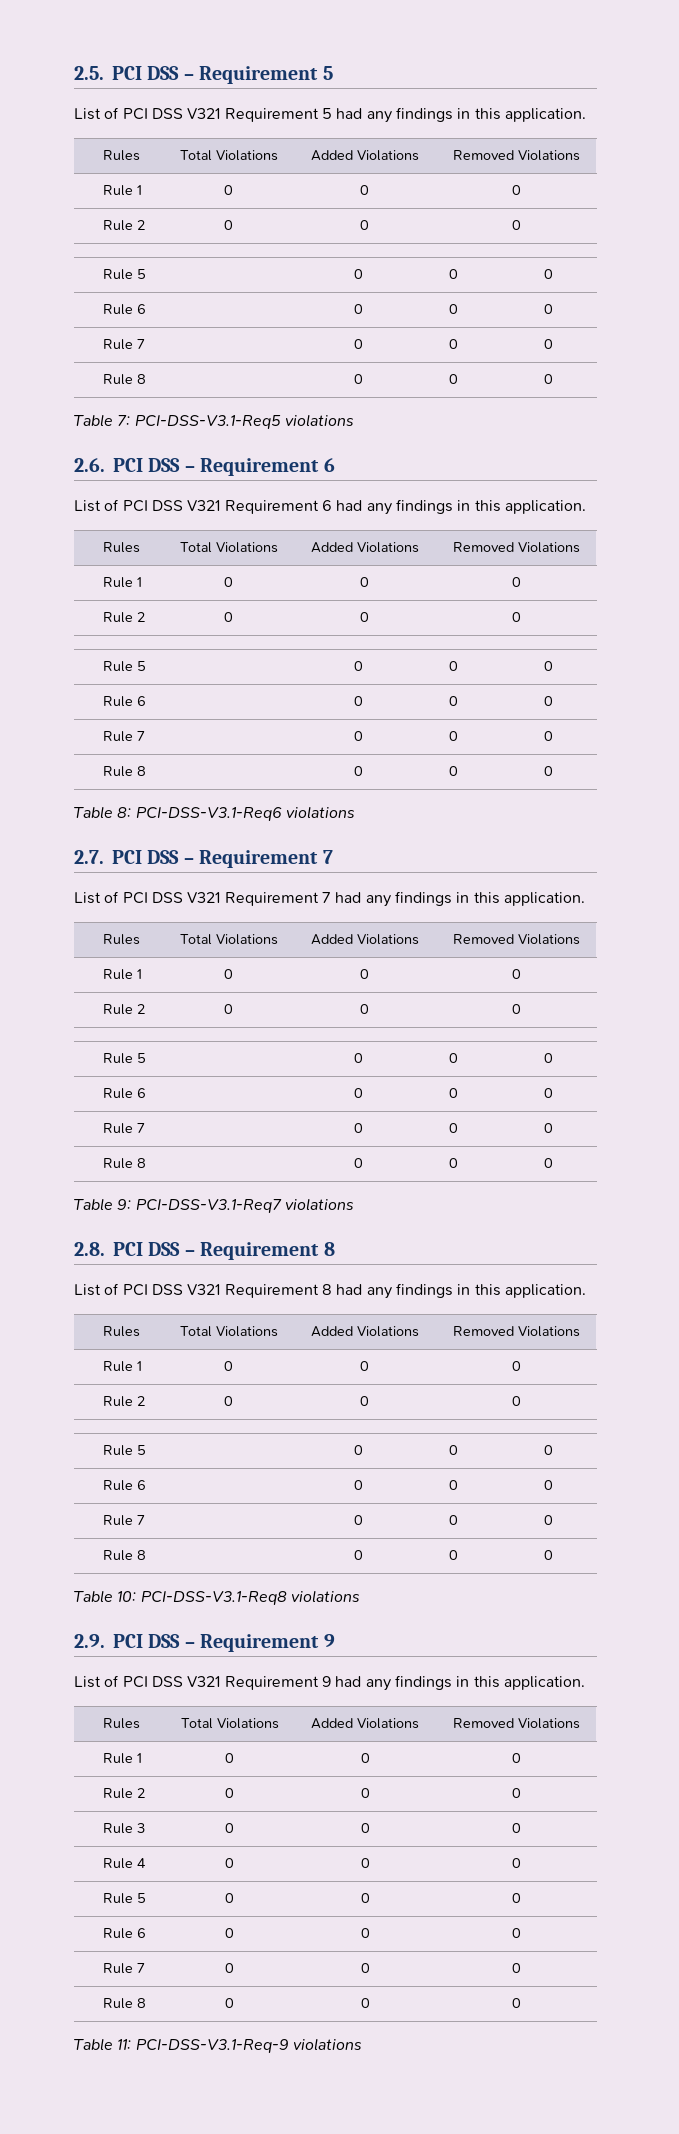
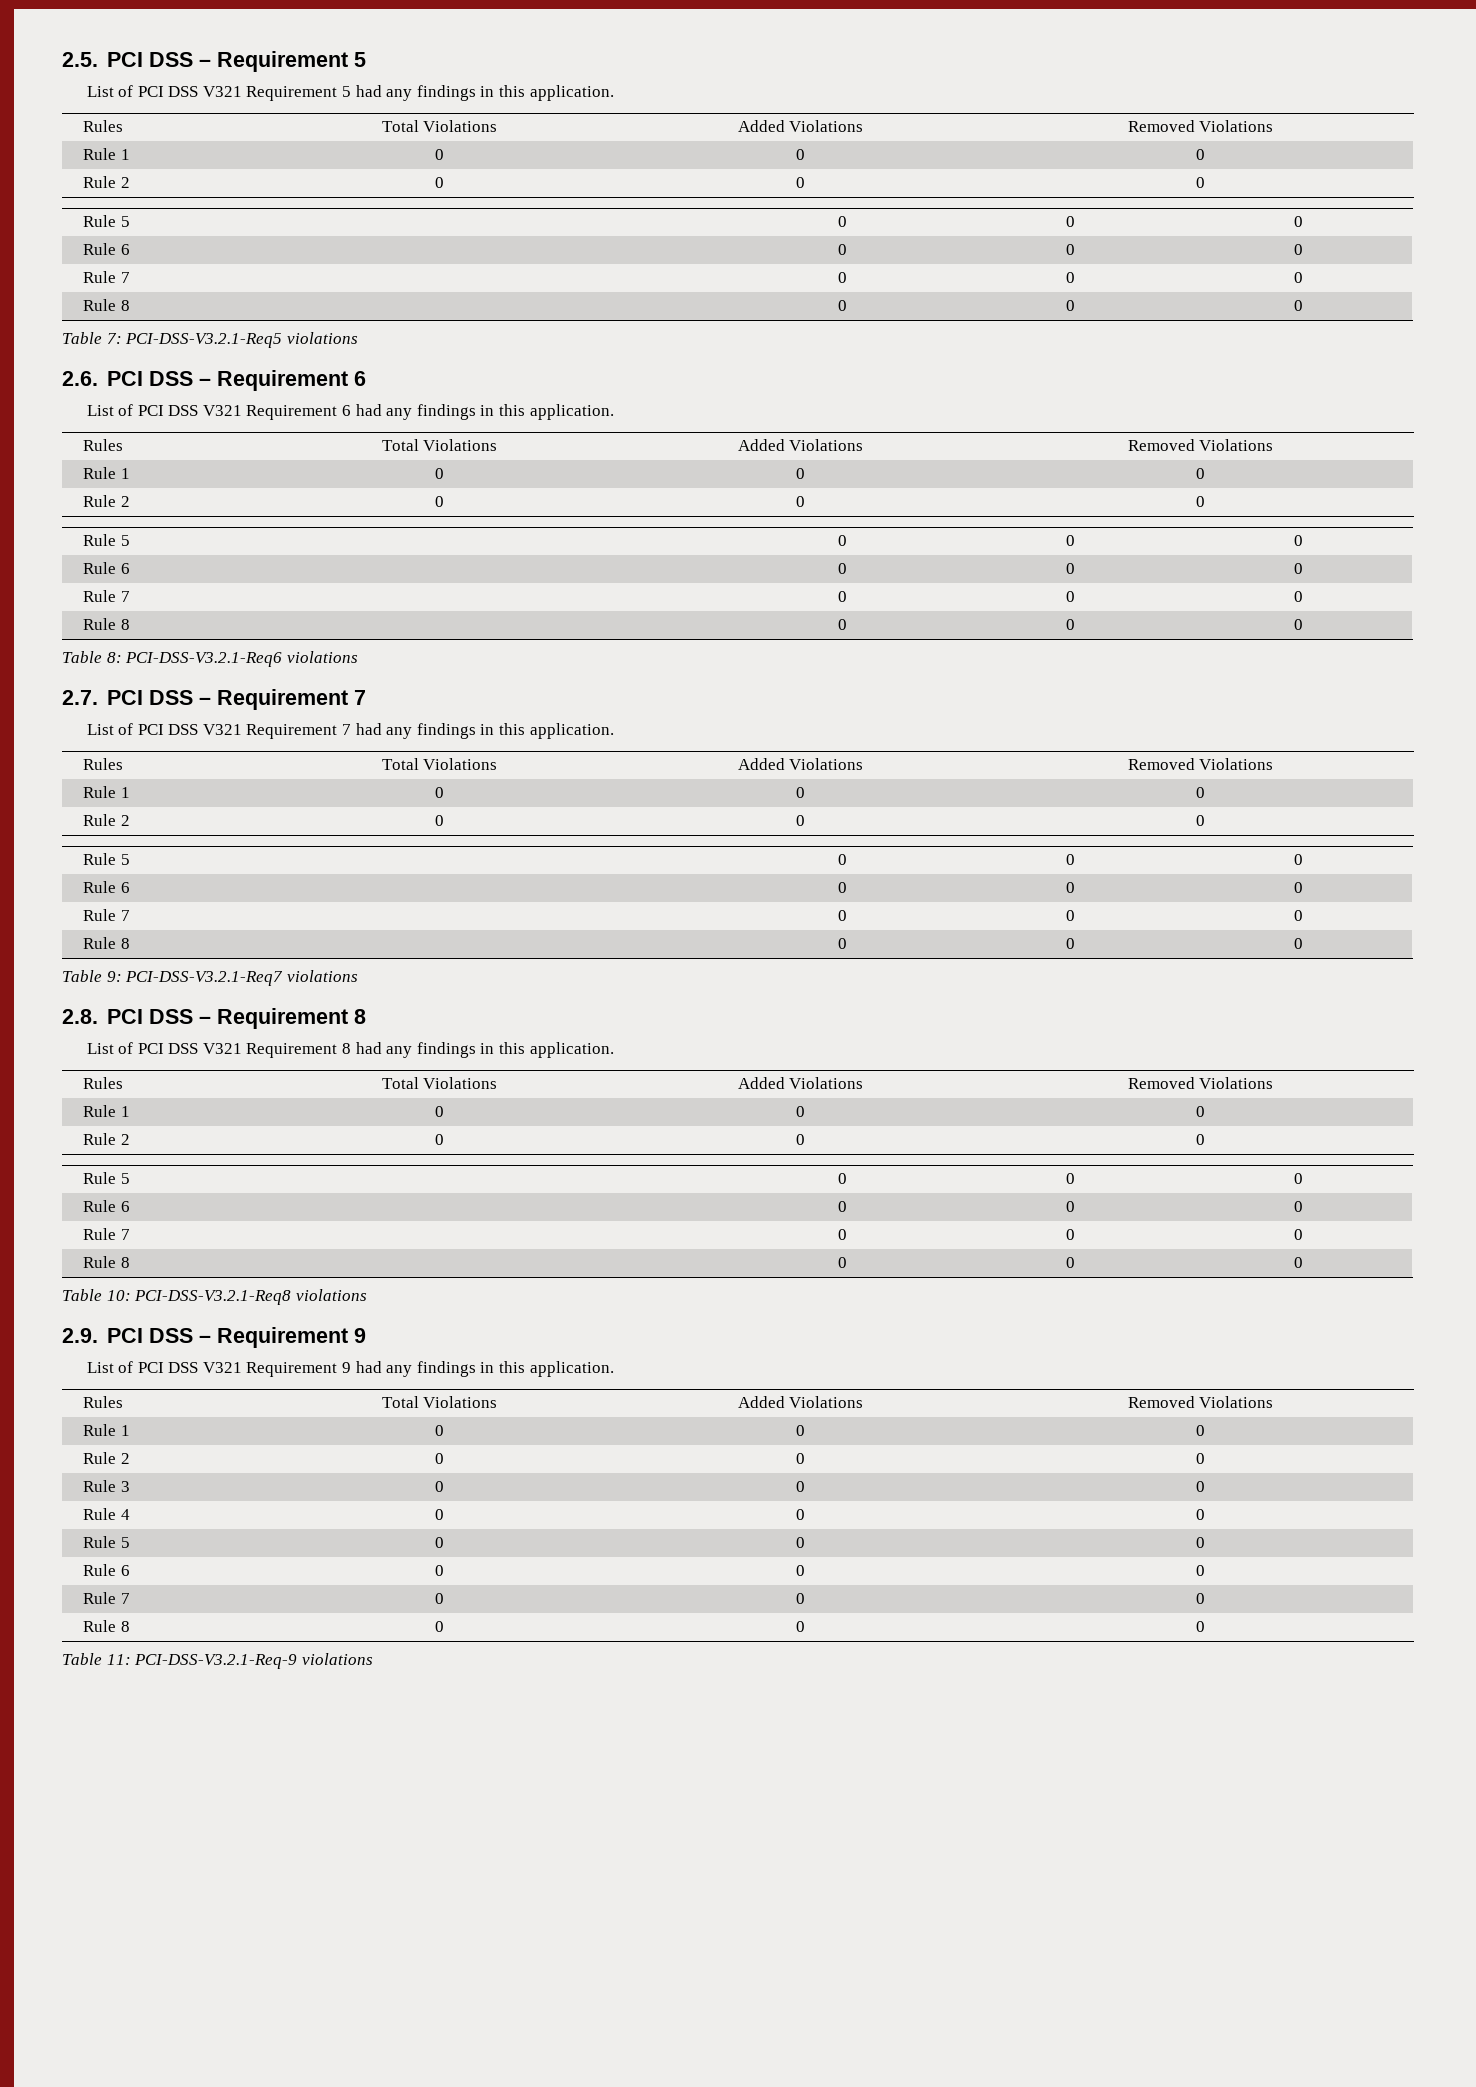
- Table 7: PCI-DSS-V3.1-Req5 violations
+ Table 7: PCI-DSS-V3.2.1-Req5 violations
- Table 8: PCI-DSS-V3.1-Req6 violations
+ Table 8: PCI-DSS-V3.2.1-Req6 violations
- Table 9: PCI-DSS-V3.1-Req7 violations
+ Table 9: PCI-DSS-V3.2.1-Req7 violations
- Table 10: PCI-DSS-V3.1-Req8 violations
+ Table 10: PCI-DSS-V3.2.1-Req8 violations
- Table 11: PCI-DSS-V3.1-Req-9 violations
+ Table 11: PCI-DSS-V3.2.1-Req-9 violations

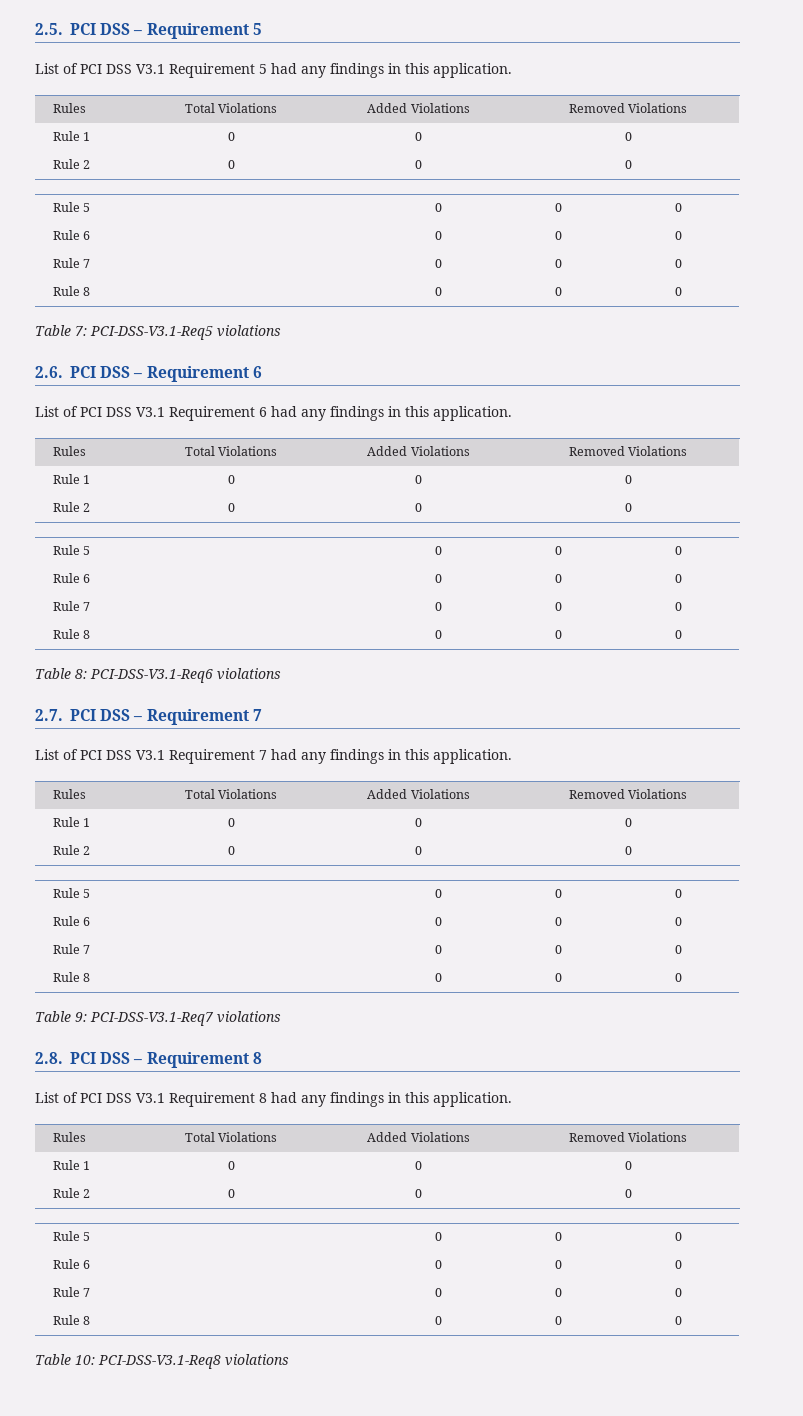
- List of PCI DSS V321 Requirement 5 had any findings in this application.
+ List of PCI DSS V3.1 Requirement 5 had any findings in this application.
- Table 7: PCI-DSS-V3.2.1-Req5 violations
+ Table 7: PCI-DSS-V3.1-Req5 violations
- List of PCI DSS V321 Requirement 6 had any findings in this application.
+ List of PCI DSS V3.1 Requirement 6 had any findings in this application.
- Table 8: PCI-DSS-V3.2.1-Req6 violations
+ Table 8: PCI-DSS-V3.1-Req6 violations
- List of PCI DSS V321 Requirement 7 had any findings in this application.
+ List of PCI DSS V3.1 Requirement 7 had any findings in this application.
- Table 9: PCI-DSS-V3.2.1-Req7 violations
+ Table 9: PCI-DSS-V3.1-Req7 violations
- List of PCI DSS V321 Requirement 8 had any findings in this application.
+ List of PCI DSS V3.1 Requirement 8 had any findings in this application.
- Table 10: PCI-DSS-V3.2.1-Req8 violations
- 2.9. PCI DSS – Requirement 9
- List of PCI DSS V321 Requirement 9 had any findings in this application.
- Rules | Total Violations | Added Violations | Removed Violations
- Rule 1 | 0 | 0 | 0
- Rule 2 | 0 | 0 | 0
- Rule 3 | 0 | 0 | 0
- Rule 4 | 0 | 0 | 0
- Rule 5 | 0 | 0 | 0
- Rule 6 | 0 | 0 | 0
- Rule 7 | 0 | 0 | 0
- Rule 8 | 0 | 0 | 0
- Table 11: PCI-DSS-V3.2.1-Req-9 violations
+ Table 10: PCI-DSS-V3.1-Req8 violations

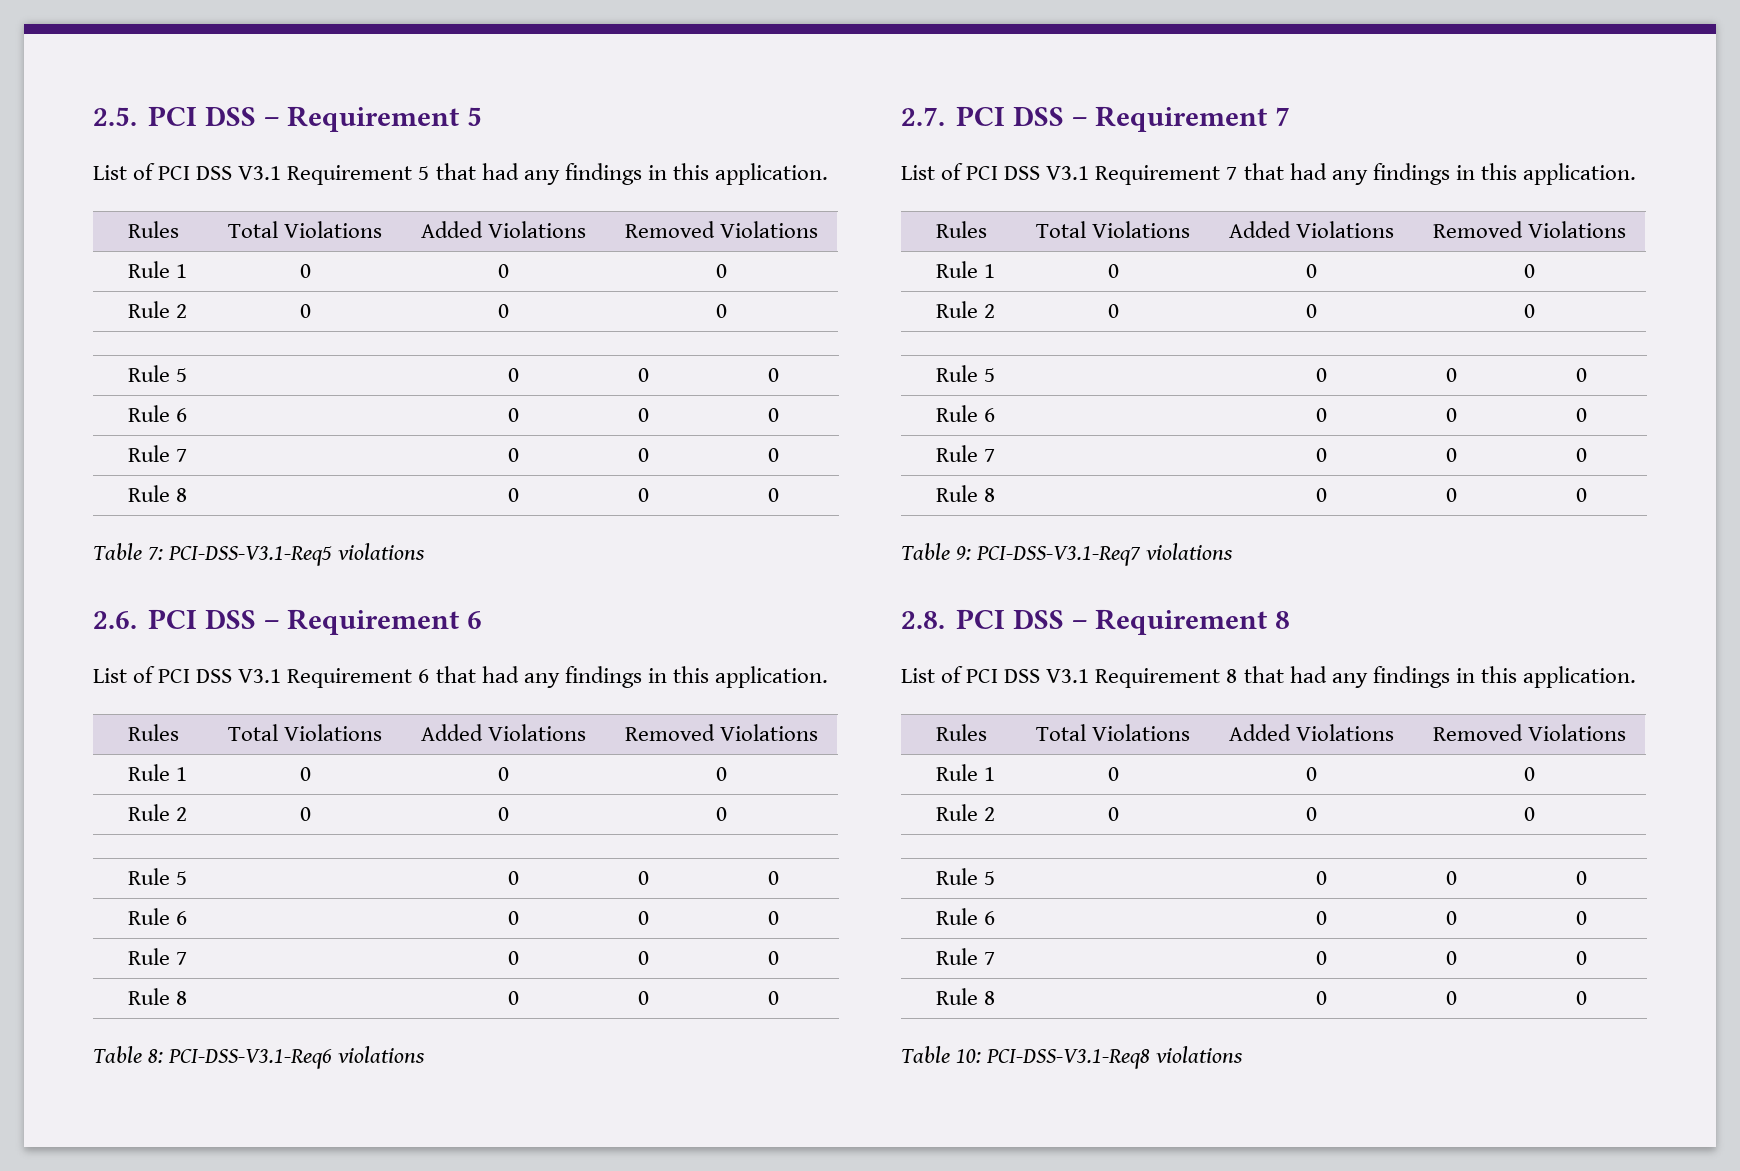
- List of PCI DSS V3.1 Requirement 5 had any findings in this application.
+ List of PCI DSS V3.1 Requirement 5 that had any findings in this application.
- List of PCI DSS V3.1 Requirement 6 had any findings in this application.
+ List of PCI DSS V3.1 Requirement 6 that had any findings in this application.
- List of PCI DSS V3.1 Requirement 7 had any findings in this application.
+ List of PCI DSS V3.1 Requirement 7 that had any findings in this application.
- List of PCI DSS V3.1 Requirement 8 had any findings in this application.
+ List of PCI DSS V3.1 Requirement 8 that had any findings in this application.

